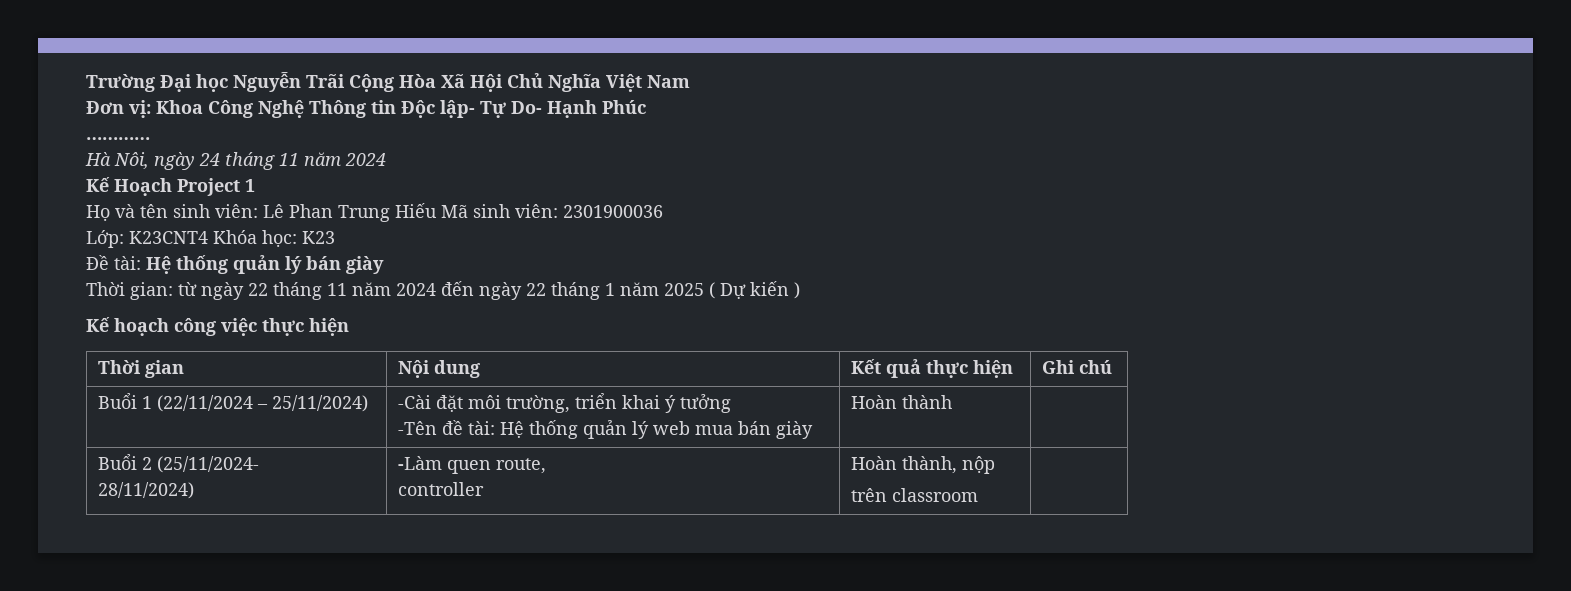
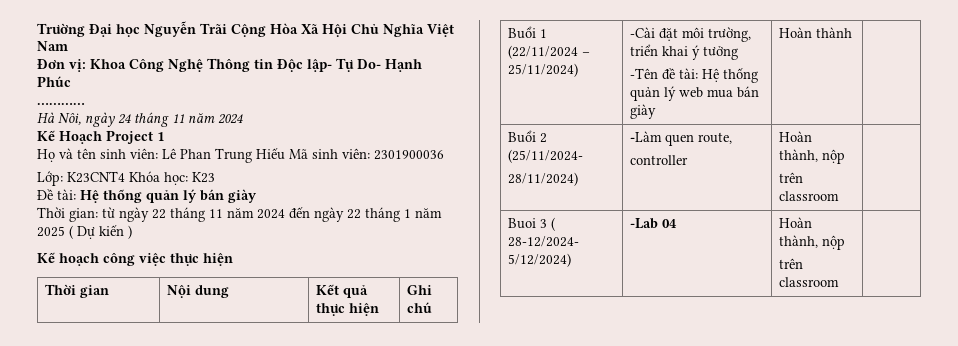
+ Buoi 3 ( 28-12/2024- 5/12/2024) | -Lab 04 | Hoàn thành, nộp
+ trên classroom |

